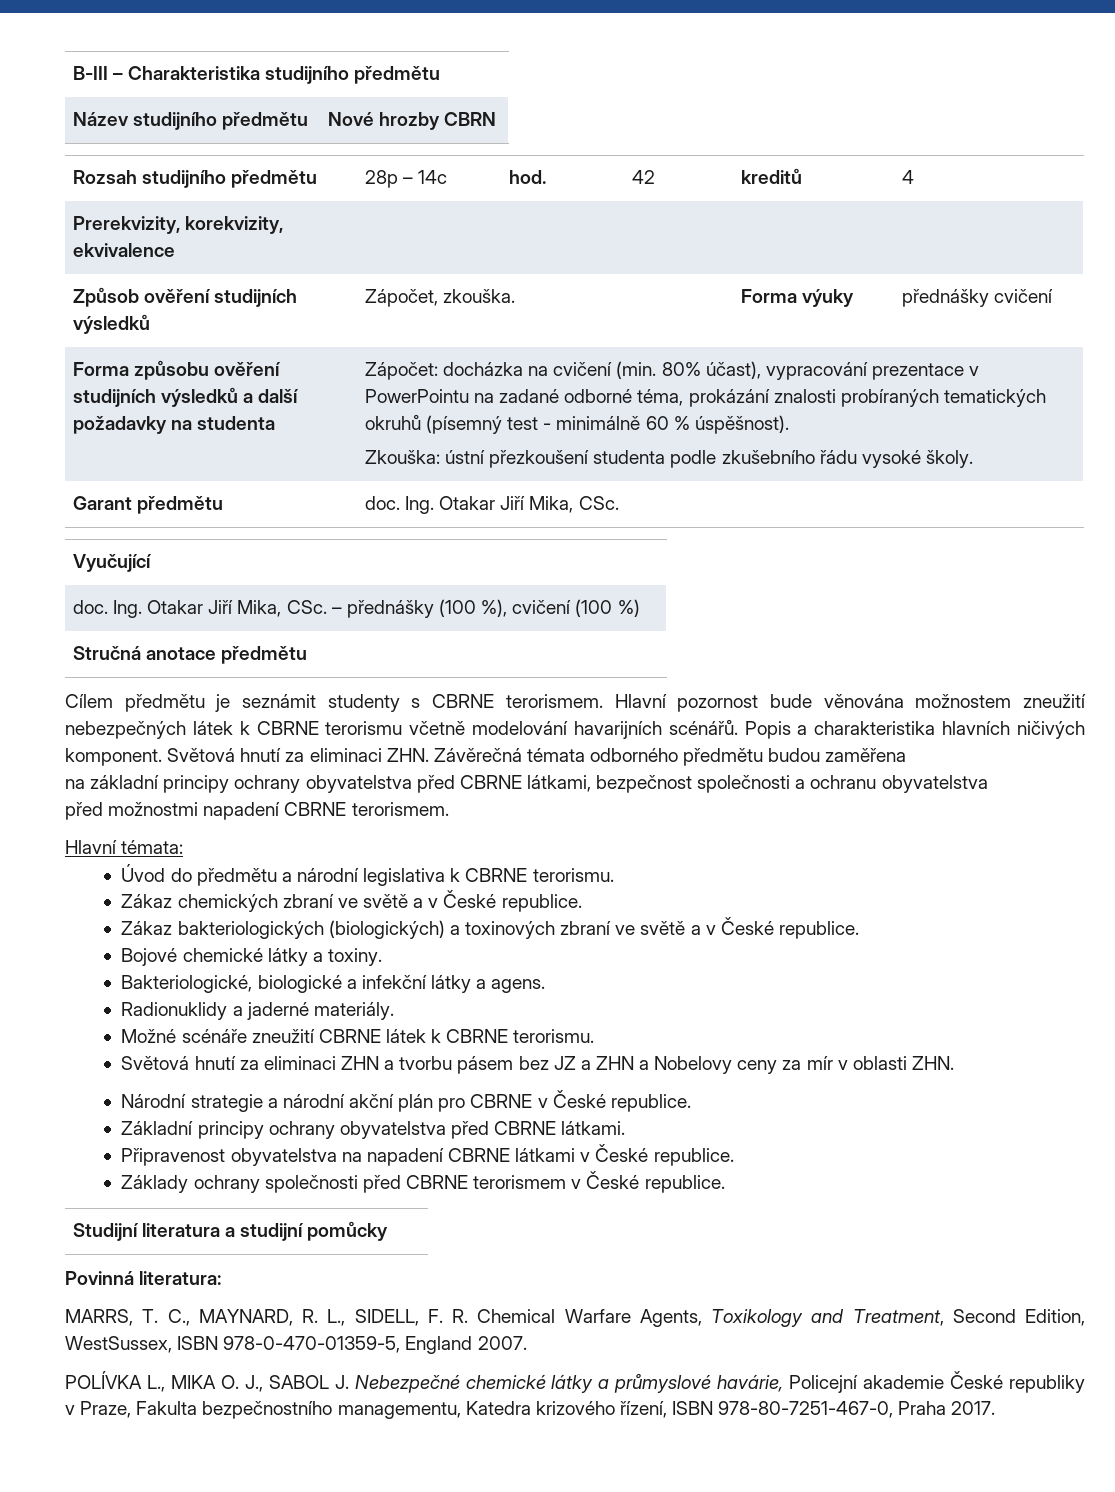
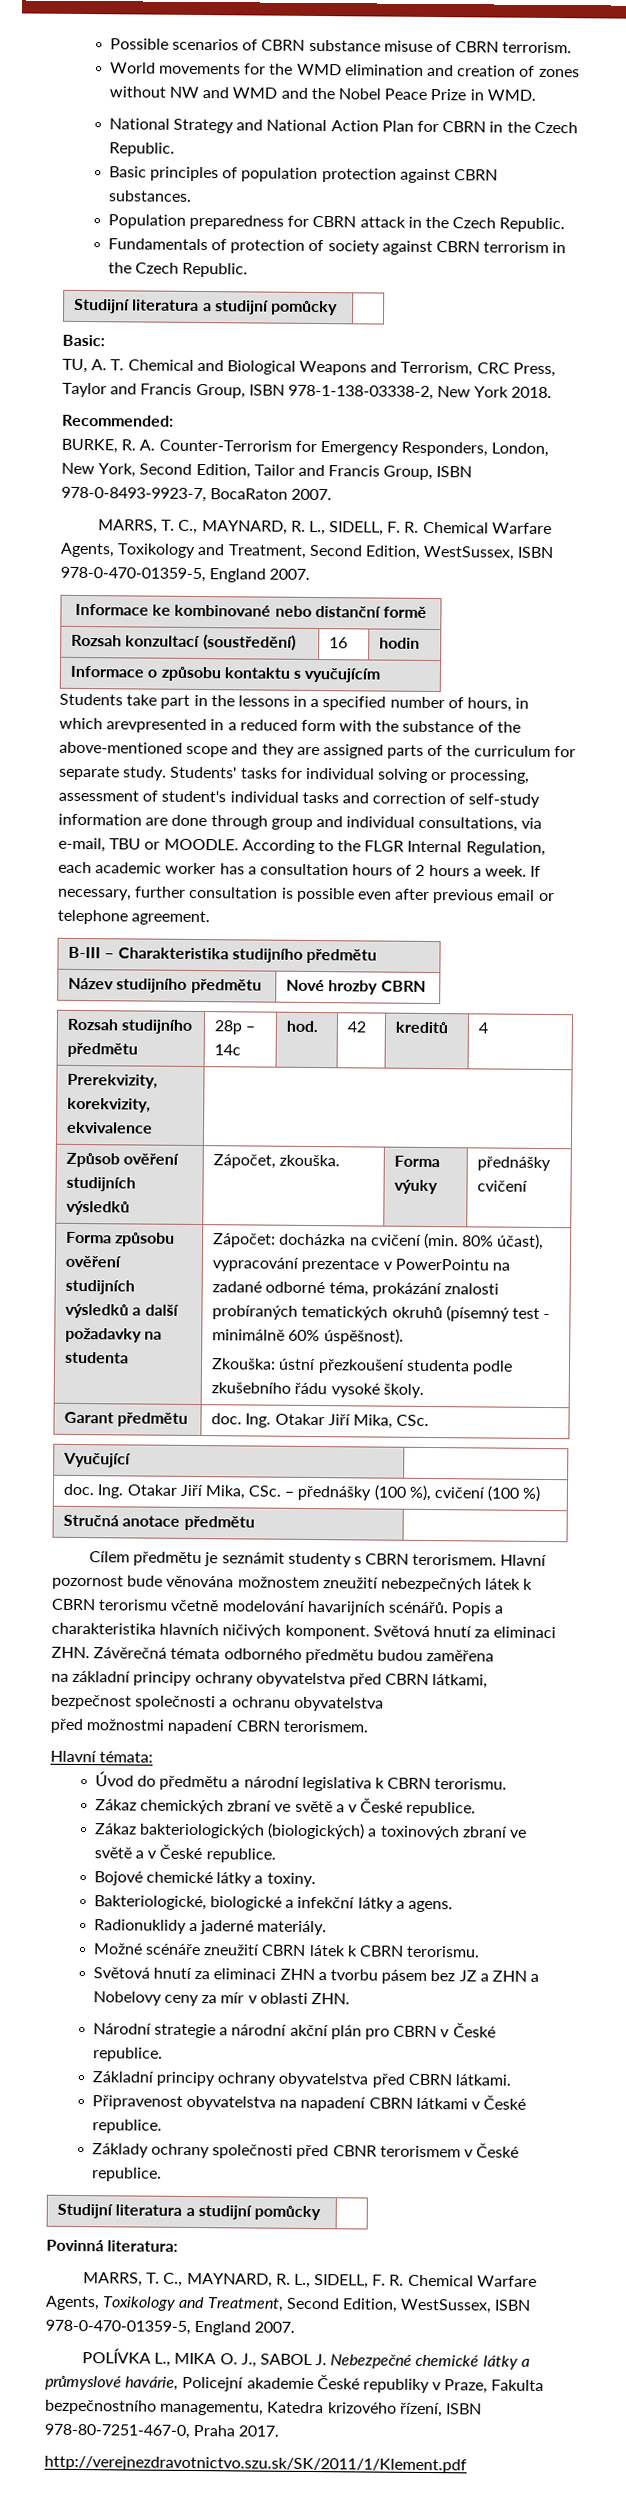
+ Possible scenarios of CBRN substance misuse of CBRN terrorism.
+ World movements for the WMD elimination and creation of zones without NW and WMD and the Nobel Peace Prize in WMD.
+ National Strategy and National Action Plan for CBRN in the Czech Republic.
+ Basic principles of population protection against CBRN substances.
+ Population preparedness for CBRN attack in the Czech Republic.
+ Fundamentals of protection of society against CBRN terrorism in the Czech Republic.
+ Studijní literatura a studijní pomůcky |
+ Basic:
+ TU, A. T. Chemical and Biological Weapons and Terrorism, CRC Press, Taylor and Francis Group, ISBN 978-1-138-03338-2, New York 2018.
+ Recommended:
+ BURKE, R. A. Counter-Terrorism for Emergency Responders, London, New York, Second Edition, Tailor and Francis Group, ISBN 978-0-8493-9923-7, BocaRaton 2007.
+ MARRS, T. C., MAYNARD, R. L., SIDELL, F. R. Chemical Warfare Agents, Toxikology and Treatment, Second Edition, WestSussex, ISBN 978-0-470-01359-5, England 2007.
+ Informace ke kombinované nebo distanční formě
+ Rozsah konzultací (soustředění) | 16 | hodin
+ Informace o způsobu kontaktu s vyučujícím
+ Students take part in the lessons in a specified number of hours, in which arevpresented in a reduced form with the substance of the above-mentioned scope and they are assigned parts of the curriculum for separate study. Students' tasks for individual solving or processing, assessment of student's individual tasks and correction of self-study information are done through group and individual consultations, via e-mail, TBU or MOODLE. According to the FLGR Internal Regulation, each academic worker has a consultation hours of 2 hours a week. If necessary, further consultation is possible even after previous email or telephone agreement.
- Zápočet: docházka na cvičení (min. 80% účast), vypracování prezentace v PowerPointu na zadané odborné téma, prokázání znalosti probíraných tematických okruhů (písemný test - minimálně 60 % úspěšnost).
+ Zápočet: docházka na cvičení (min. 80% účast), vypracování prezentace v PowerPointu na zadané odborné téma, prokázání znalosti probíraných tematických okruhů (písemný test - minimálně 60% úspěšnost).
- Cílem předmětu je seznámit studenty s CBRNE terorismem.
+ Cílem předmětu je seznámit studenty s CBRN terorismem.
- Hlavní pozornost bude věnována možnostem zneužití nebezpečných látek k CBRNE terorismu včetně modelování havarijních scénářů.
+ Hlavní pozornost bude věnována možnostem zneužití nebezpečných látek k CBRN terorismu včetně modelování havarijních scénářů.
- na základní principy ochrany obyvatelstva před CBRNE látkami, bezpečnost společnosti a ochranu obyvatelstva
+ na základní principy ochrany obyvatelstva před CBRN látkami, bezpečnost společnosti a ochranu obyvatelstva
- před možnostmi napadení CBRNE terorismem.
+ před možnostmi napadení CBRN terorismem.
- Úvod do předmětu a národní legislativa k CBRNE terorismu.
+ Úvod do předmětu a národní legislativa k CBRN terorismu.
- Možné scénáře zneužití CBRNE látek k CBRNE terorismu.
+ Možné scénáře zneužití CBRN látek k CBRN terorismu.
- Národní strategie a národní akční plán pro CBRNE v České republice.
+ Národní strategie a národní akční plán pro CBRN v České republice.
- Základní principy ochrany obyvatelstva před CBRNE látkami.
+ Základní principy ochrany obyvatelstva před CBRN látkami.
- Připravenost obyvatelstva na napadení CBRNE látkami v České republice.
+ Připravenost obyvatelstva na napadení CBRN látkami v České republice.
- Základy ochrany společnosti před CBRNE terorismem v České republice.
+ Základy ochrany společnosti před CBNR terorismem v České republice.
+ http://verejnezdravotnictvo.szu.sk/SK/2011/1/Klement.pdf

